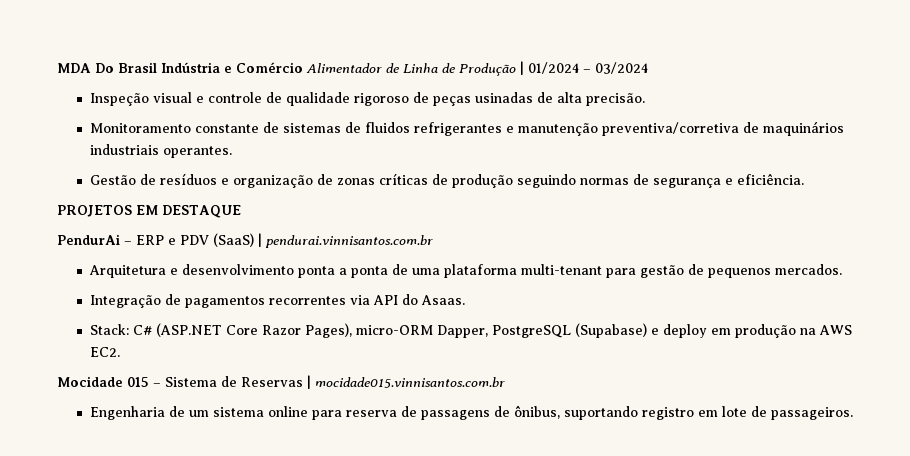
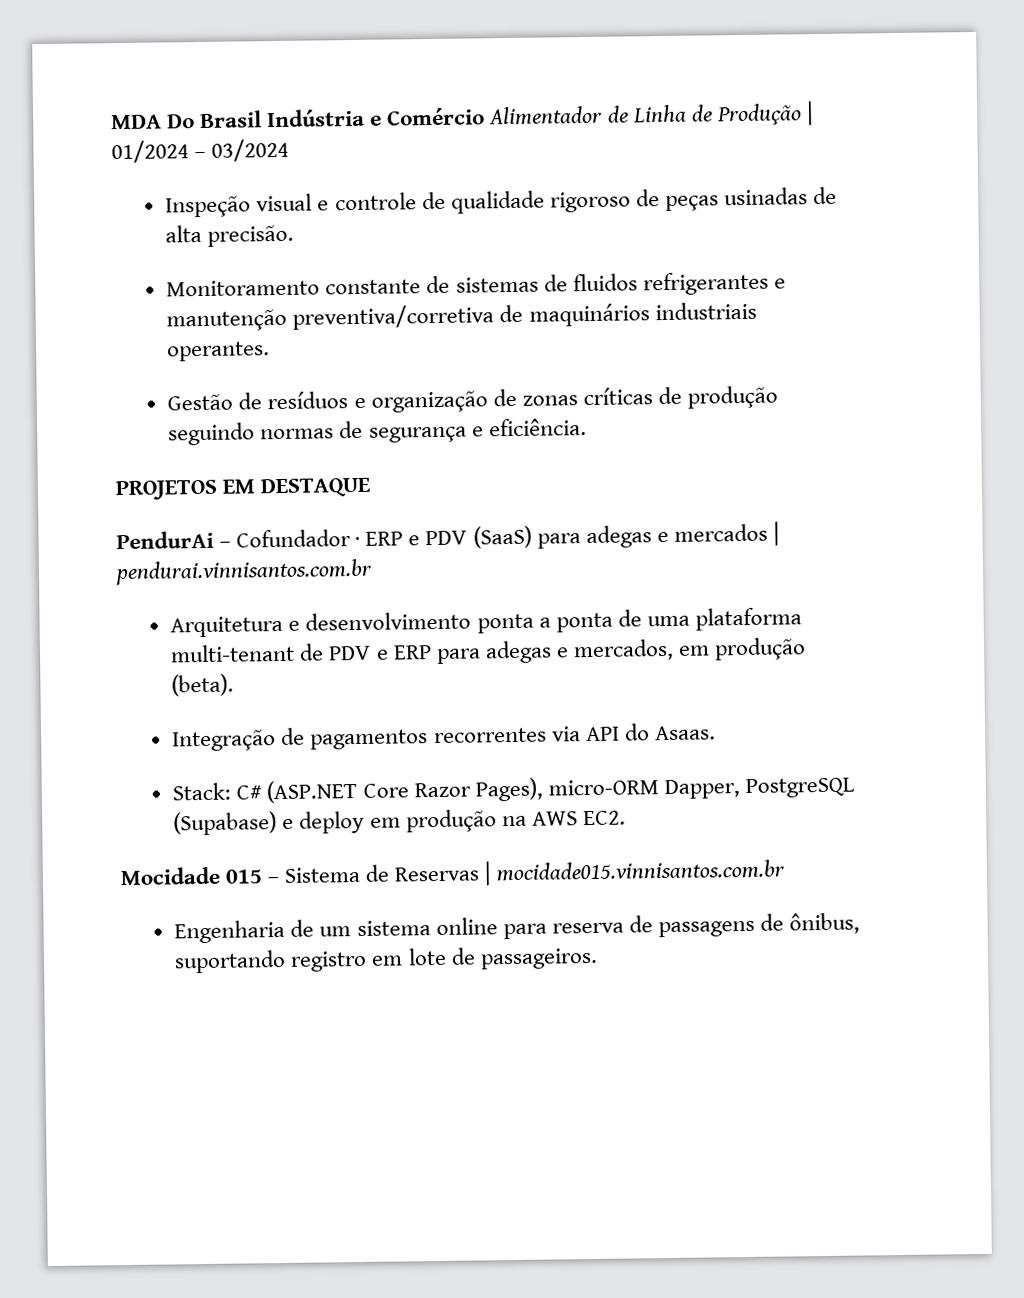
- PendurAi – ERP e PDV (SaaS) | pendurai.vinnisantos.com.br
+ PendurAi – Cofundador · ERP e PDV (SaaS) para adegas e mercados | pendurai.vinnisantos.com.br
- Arquitetura e desenvolvimento ponta a ponta de uma plataforma multi-tenant para gestão de pequenos mercados.
+ Arquitetura e desenvolvimento ponta a ponta de uma plataforma multi-tenant de PDV e ERP para adegas e mercados, em produção (beta).

